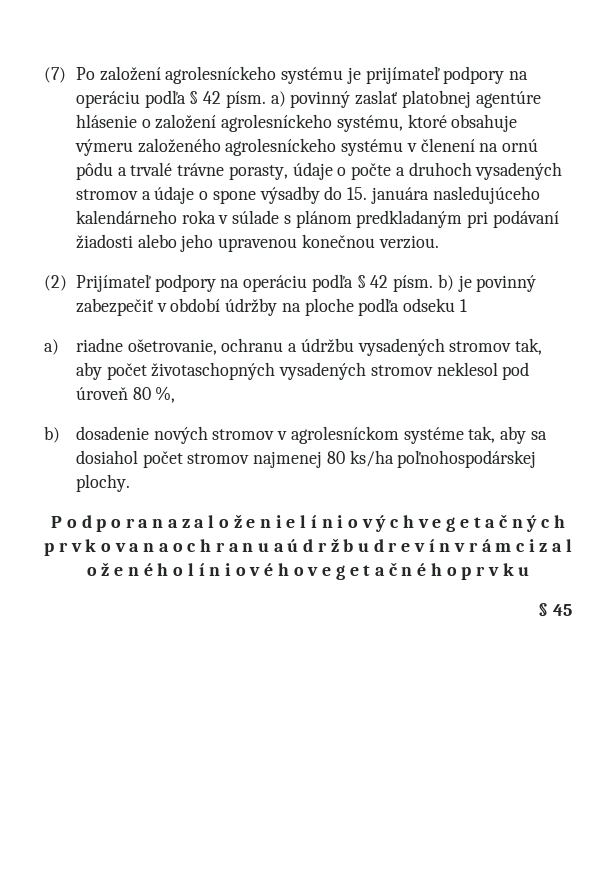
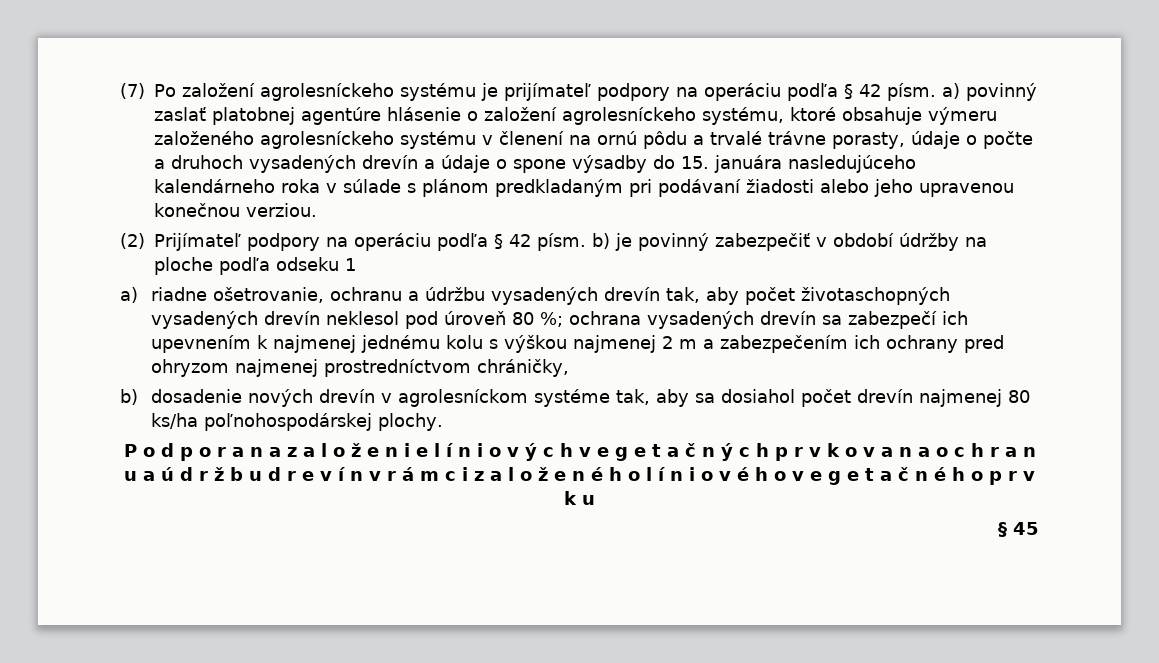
- (7) Po založení agrolesníckeho systému je prijímateľ podpory na operáciu podľa § 42 písm. a) povinný zaslať platobnej agentúre hlásenie o založení agrolesníckeho systému, ktoré obsahuje výmeru založeného agrolesníckeho systému v členení na ornú pôdu a trvalé trávne porasty, údaje o počte a druhoch vysadených stromov a údaje o spone výsadby do 15. januára nasledujúceho kalendárneho roka v súlade s plánom predkladaným pri podávaní žiadosti alebo jeho upravenou konečnou verziou.
+ (7) Po založení agrolesníckeho systému je prijímateľ podpory na operáciu podľa § 42 písm. a) povinný zaslať platobnej agentúre hlásenie o založení agrolesníckeho systému, ktoré obsahuje výmeru založeného agrolesníckeho systému v členení na ornú pôdu a trvalé trávne porasty, údaje o počte a druhoch vysadených drevín a údaje o spone výsadby do 15. januára nasledujúceho kalendárneho roka v súlade s plánom predkladaným pri podávaní žiadosti alebo jeho upravenou konečnou verziou.
- a) riadne ošetrovanie, ochranu a údržbu vysadených stromov tak, aby počet životaschopných vysadených stromov neklesol pod úroveň 80 %,
+ a) riadne ošetrovanie, ochranu a údržbu vysadených drevín tak, aby počet životaschopných vysadených drevín neklesol pod úroveň 80 %; ochrana vysadených drevín sa zabezpečí ich upevnením k najmenej jednému kolu s výškou najmenej 2 m a zabezpečením ich ochrany pred ohryzom najmenej prostredníctvom chráničky,
- b) dosadenie nových stromov v agrolesníckom systéme tak, aby sa dosiahol počet stromov najmenej 80 ks/ha poľnohospodárskej plochy.
+ b) dosadenie nových drevín v agrolesníckom systéme tak, aby sa dosiahol počet drevín najmenej 80 ks/ha poľnohospodárskej plochy.

